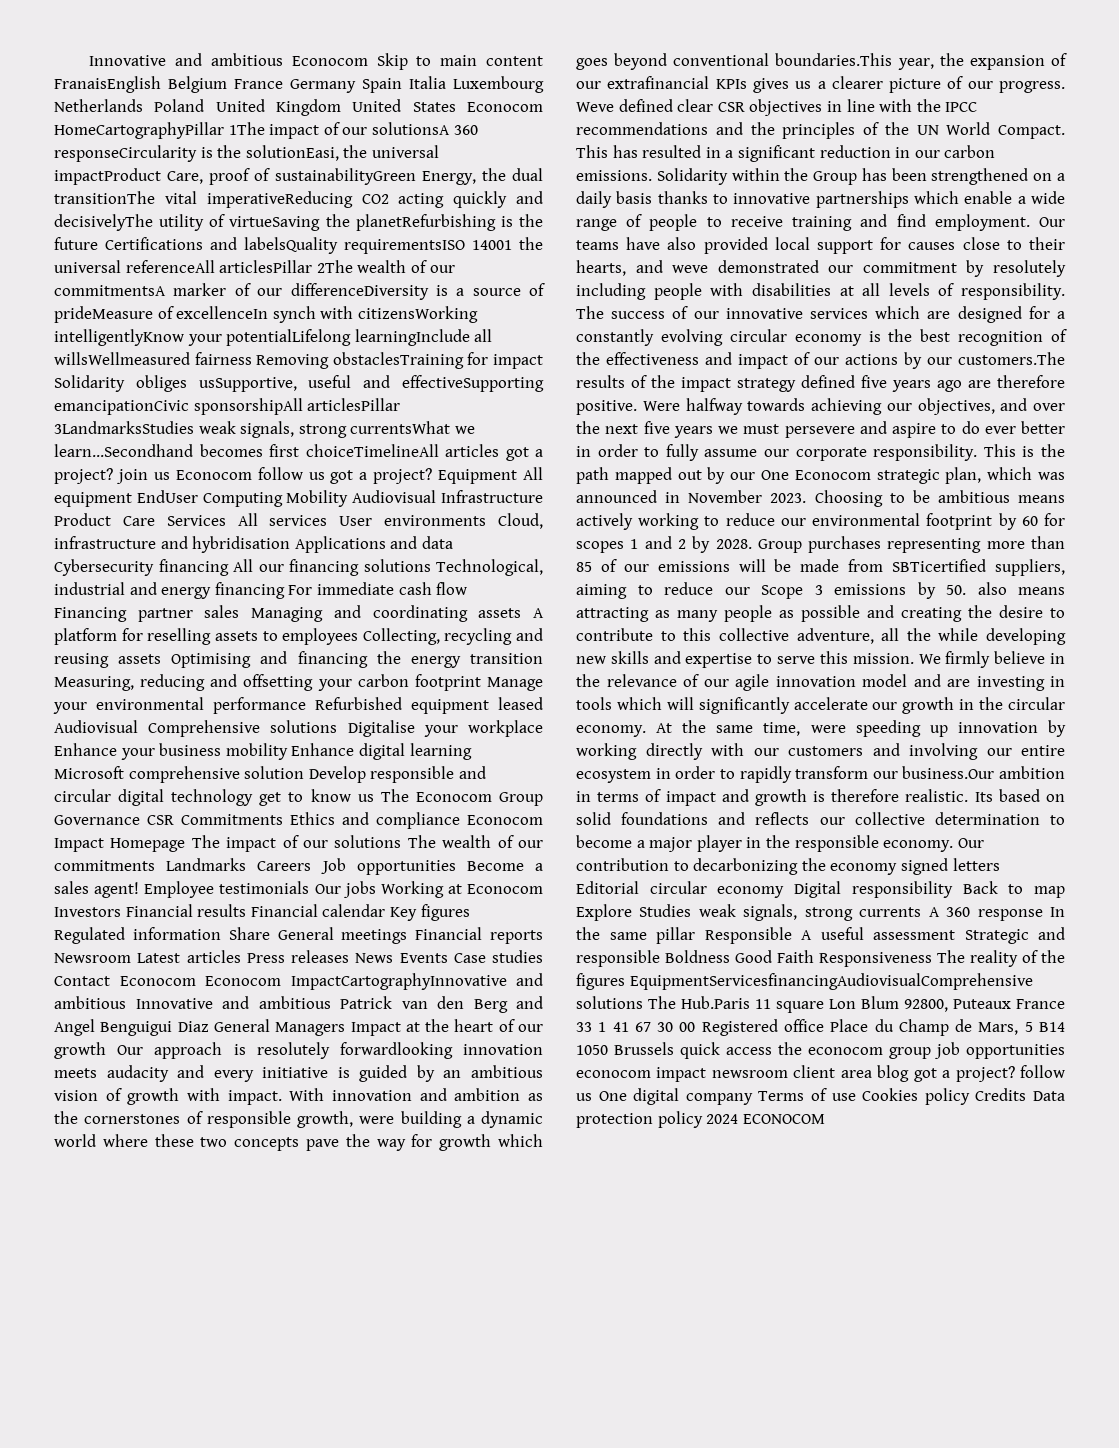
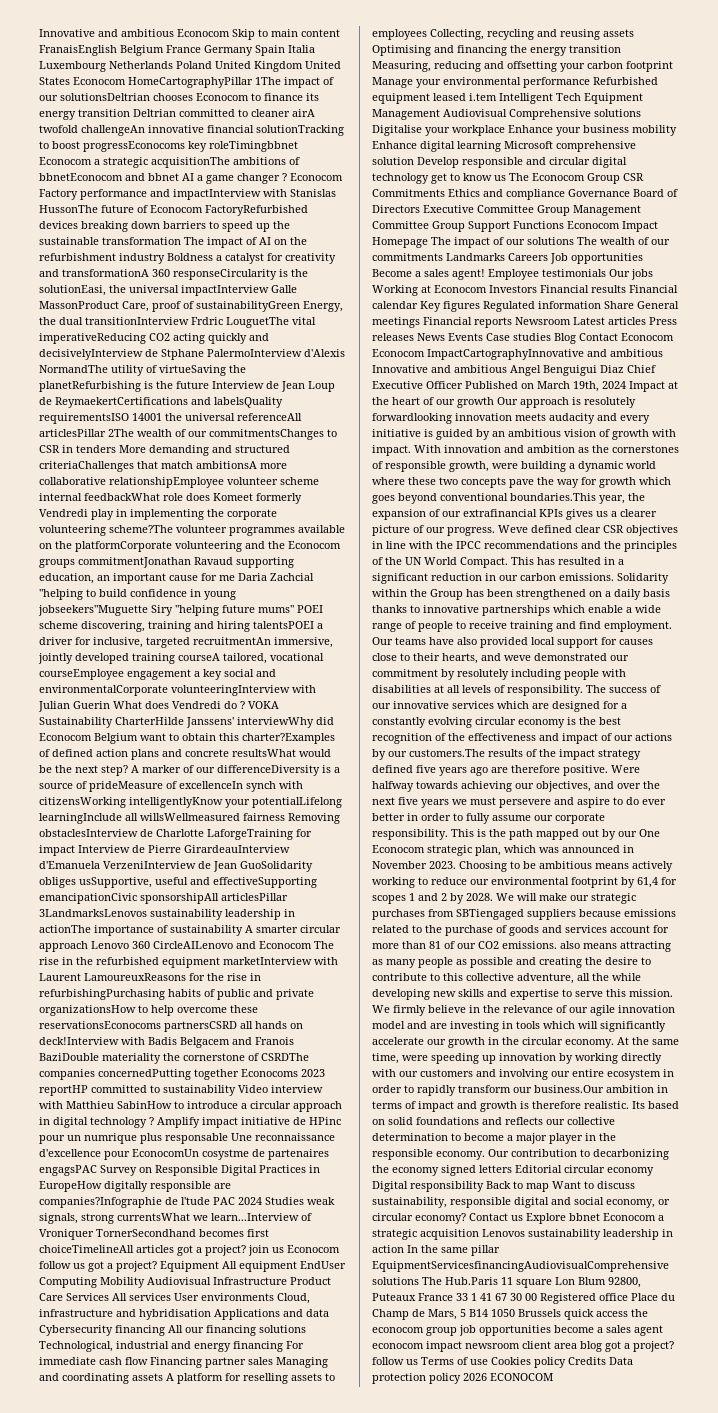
- Innovative and ambitious Econocom Skip to main content FranaisEnglish Belgium France Germany Spain Italia Luxembourg Netherlands Poland United Kingdom United States Econocom HomeCartographyPillar 1The impact of our solutionsA 360 responseCircularity is the solutionEasi, the universal impactProduct Care, proof of sustainabilityGreen Energy, the dual transitionThe vital imperativeReducing CO2 acting quickly and decisivelyThe utility of virtueSaving the planetRefurbishing is the future Certifications and labelsQuality requirementsISO 14001 the universal referenceAll articlesPillar 2The wealth of our commitmentsA marker of our differenceDiversity is a source of prideMeasure of excellenceIn synch with citizensWorking intelligentlyKnow your potentialLifelong learningInclude all willsWellmeasured fairness Removing obstaclesTraining for impact Solidarity obliges usSupportive, useful and effectiveSupporting emancipationCivic sponsorshipAll articlesPillar 3LandmarksStudies weak signals, strong currentsWhat we learn...Secondhand becomes first choiceTimelineAll articles got a project? join us Econocom follow us got a project?
+ Innovative and ambitious Econocom Skip to main content FranaisEnglish Belgium France Germany Spain Italia Luxembourg Netherlands Poland United Kingdom United States Econocom HomeCartographyPillar 1The impact of our solutionsDeltrian chooses Econocom to finance its energy transition Deltrian committed to cleaner airA twofold challengeAn innovative financial solutionTracking to boost progressEconocoms key roleTimingbbnet Econocom a strategic acquisitionThe ambitions of bbnetEconocom and bbnet AI a game changer ? Econocom Factory performance and impactInterview with Stanislas HussonThe future of Econocom FactoryRefurbished devices breaking down barriers to speed up the sustainable transformation The impact of AI on the refurbishment industry Boldness a catalyst for creativity and transformationA 360 responseCircularity is the solutionEasi, the universal impactInterview Galle MassonProduct Care, proof of sustainabilityGreen Energy, the dual transitionInterview Frdric LouguetThe vital imperativeReducing CO2 acting quickly and decisivelyInterview de Stphane PalermoInterview d'Alexis NormandThe utility of virtueSaving the planetRefurbishing is the future Interview de Jean Loup de ReymaekertCertifications and labelsQuality requirementsISO 14001 the universal referenceAll articlesPillar 2The wealth of our commitmentsChanges to CSR in tenders More demanding and structured criteriaChallenges that match ambitionsA more collaborative relationshipEmployee volunteer scheme internal feedbackWhat role does Komeet formerly Vendredi play in implementing the corporate volunteering scheme?The volunteer programmes available on the platformCorporate volunteering and the Econocom groups commitmentJonathan Ravaud supporting education, an important cause for me Daria Zachcial "helping to build confidence in young jobseekers"Muguette Siry "helping future mums" POEI scheme discovering, training and hiring talentsPOEI a driver for inclusive, targeted recruitmentAn immersive, jointly developed training courseA tailored, vocational courseEmployee engagement a key social and environmentalCorporate volunteeringInterview with Julian Guerin What does Vendredi do ? VOKA Sustainability CharterHilde Janssens' interviewWhy did Econocom Belgium want to obtain this charter?Examples of defined action plans and concrete resultsWhat would be the next step? A marker of our differenceDiversity is a source of prideMeasure of excellenceIn synch with citizensWorking intelligentlyKnow your potentialLifelong learningInclude all willsWellmeasured fairness Removing obstaclesInterview de Charlotte LaforgeTraining for impact Interview de Pierre GirardeauInterview d'Emanuela VerzeniInterview de Jean GuoSolidarity obliges usSupportive, useful and effectiveSupporting emancipationCivic sponsorshipAll articlesPillar 3LandmarksLenovos sustainability leadership in actionThe importance of sustainability A smarter circular approach Lenovo 360 CircleAILenovo and Econocom The rise in the refurbished equipment marketInterview with Laurent LamoureuxReasons for the rise in refurbishingPurchasing habits of public and private organizationsHow to help overcome these reservationsEconocoms partnersCSRD all hands on deck!Interview with Badis Belgacem and Franois BaziDouble materiality the cornerstone of CSRDThe companies concernedPutting together Econocoms 2023 reportHP committed to sustainability Video interview with Matthieu SabinHow to introduce a circular approach in digital technology ? Amplify impact initiative de HPinc pour un numrique plus responsable Une reconnaissance d'excellence pour EconocomUn cosystme de partenaires engagsPAC Survey on Responsible Digital Practices in EuropeHow digitally responsible are companies?Infographie de l'tude PAC 2024 Studies weak signals, strong currentsWhat we learn...Interview of Vroniquer TornerSecondhand becomes first choiceTimelineAll articles got a project? join us Econocom follow us got a project?
- Equipment All equipment EndUser Computing Mobility Audiovisual Infrastructure Product Care Services All services User environments Cloud, infrastructure and hybridisation Applications and data Cybersecurity financing All our financing solutions Technological, industrial and energy financing For immediate cash flow Financing partner sales Managing and coordinating assets A platform for reselling assets to employees Collecting, recycling and reusing assets Optimising and financing the energy transition Measuring, reducing and offsetting your carbon footprint Manage your environmental performance Refurbished equipment leased Audiovisual Comprehensive solutions Digitalise your workplace Enhance your business mobility Enhance digital learning Microsoft comprehensive solution Develop responsible and circular digital technology get to know us The Econocom Group Governance CSR Commitments Ethics and compliance Econocom Impact Homepage The impact of our solutions The wealth of our commitments Landmarks Careers Job opportunities Become a sales agent!
+ Equipment All equipment EndUser Computing Mobility Audiovisual Infrastructure Product Care Services All services User environments Cloud, infrastructure and hybridisation Applications and data Cybersecurity financing All our financing solutions Technological, industrial and energy financing For immediate cash flow Financing partner sales Managing and coordinating assets A platform for reselling assets to employees Collecting, recycling and reusing assets Optimising and financing the energy transition Measuring, reducing and offsetting your carbon footprint Manage your environmental performance Refurbished equipment leased i.tem Intelligent Tech Equipment Management Audiovisual Comprehensive solutions Digitalise your workplace Enhance your business mobility Enhance digital learning Microsoft comprehensive solution Develop responsible and circular digital technology get to know us The Econocom Group CSR Commitments Ethics and compliance Governance Board of Directors Executive Committee Group Management Committee Group Support Functions Econocom Impact Homepage The impact of our solutions The wealth of our commitments Landmarks Careers Job opportunities Become a sales agent!
- Employee testimonials Our jobs Working at Econocom Investors Financial results Financial calendar Key figures Regulated information Share General meetings Financial reports Newsroom Latest articles Press releases News Events Case studies Contact Econocom Econocom ImpactCartographyInnovative and ambitious Innovative and ambitious Patrick van den Berg and Angel Benguigui Diaz General Managers Impact at the heart of our growth Our approach is resolutely forwardlooking innovation meets audacity and every initiative is guided by an ambitious vision of growth with impact.
+ Employee testimonials Our jobs Working at Econocom Investors Financial results Financial calendar Key figures Regulated information Share General meetings Financial reports Newsroom Latest articles Press releases News Events Case studies Blog Contact Econocom Econocom ImpactCartographyInnovative and ambitious Innovative and ambitious Angel Benguigui Diaz Chief Executive Officer Published on March 19th, 2024 Impact at the heart of our growth Our approach is resolutely forwardlooking innovation meets audacity and every initiative is guided by an ambitious vision of growth with impact.
- Choosing to be ambitious means actively working to reduce our environmental footprint by 60 for scopes 1 and 2 by 2028.
+ Choosing to be ambitious means actively working to reduce our environmental footprint by 61,4 for scopes 1 and 2 by 2028.
- Group purchases representing more than 85 of our emissions will be made from SBTicertified suppliers, aiming to reduce our Scope 3 emissions by 50. also means attracting as many people as possible and creating the desire to contribute to this collective adventure, all the while developing new skills and expertise to serve this mission.
+ We will make our strategic purchases from SBTiengaged suppliers because emissions related to the purchase of goods and services account for more than 81 of our CO2 emissions. also means attracting as many people as possible and creating the desire to contribute to this collective adventure, all the while developing new skills and expertise to serve this mission.
- Our contribution to decarbonizing the economy signed letters Editorial circular economy Digital responsibility Back to map Explore Studies weak signals, strong currents A 360 response In the same pillar Responsible A useful assessment Strategic and responsible Boldness Good Faith Responsiveness The reality of the figures EquipmentServicesfinancingAudiovisualComprehensive solutions The Hub.Paris 11 square Lon Blum 92800, Puteaux France 33 1 41 67 30 00 Registered office Place du Champ de Mars, 5 B14 1050 Brussels quick access the econocom group job opportunities econocom impact newsroom client area blog got a project? follow us One digital company Terms of use Cookies policy Credits Data protection policy 2024 ECONOCOM
+ Our contribution to decarbonizing the economy signed letters Editorial circular economy Digital responsibility Back to map Want to discuss sustainability, responsible digital and social economy, or circular economy? Contact us Explore bbnet Econocom a strategic acquisition Lenovos sustainability leadership in action In the same pillar EquipmentServicesfinancingAudiovisualComprehensive solutions The Hub.Paris 11 square Lon Blum 92800, Puteaux France 33 1 41 67 30 00 Registered office Place du Champ de Mars, 5 B14 1050 Brussels quick access the econocom group job opportunities become a sales agent econocom impact newsroom client area blog got a project? follow us Terms of use Cookies policy Credits Data protection policy 2026 ECONOCOM

